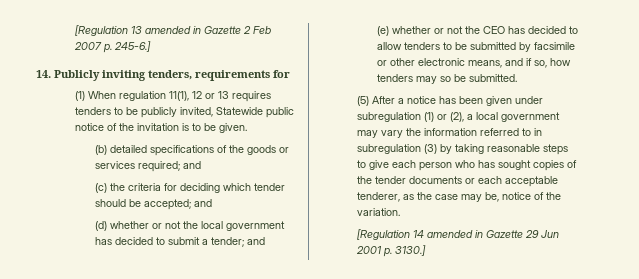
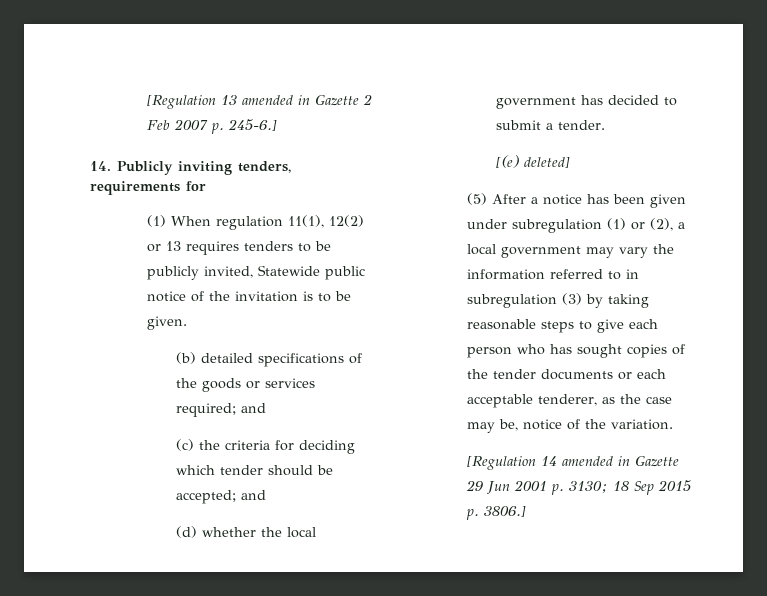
- (1) When regulation 11(1), 12 or 13 requires tenders to be publicly invited, Statewide public notice of the invitation is to be given.
+ (1) When regulation 11(1), 12(2) or 13 requires tenders to be publicly invited, Statewide public notice of the invitation is to be given.
- (d) whether or not the local government has decided to submit a tender; and
- (e) whether or not the CEO has decided to allow tenders to be submitted by facsimile or other electronic means, and if so, how tenders may so be submitted.
+ (d) whether the local government has decided to submit a tender.
+ [(e) deleted]
- [Regulation 14 amended in Gazette 29 Jun 2001 p. 3130.]
+ [Regulation 14 amended in Gazette 29 Jun 2001 p. 3130; 18 Sep 2015 p. 3806.]

